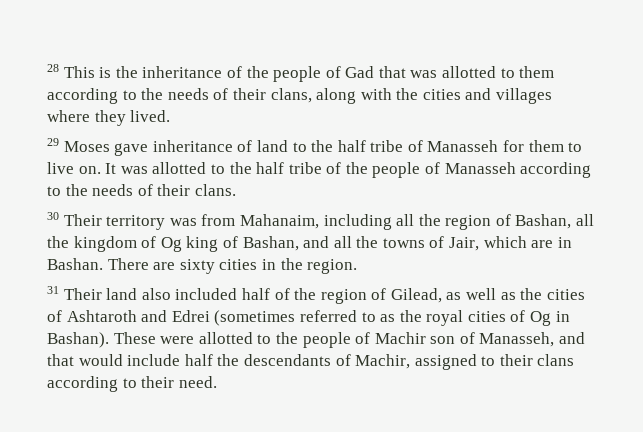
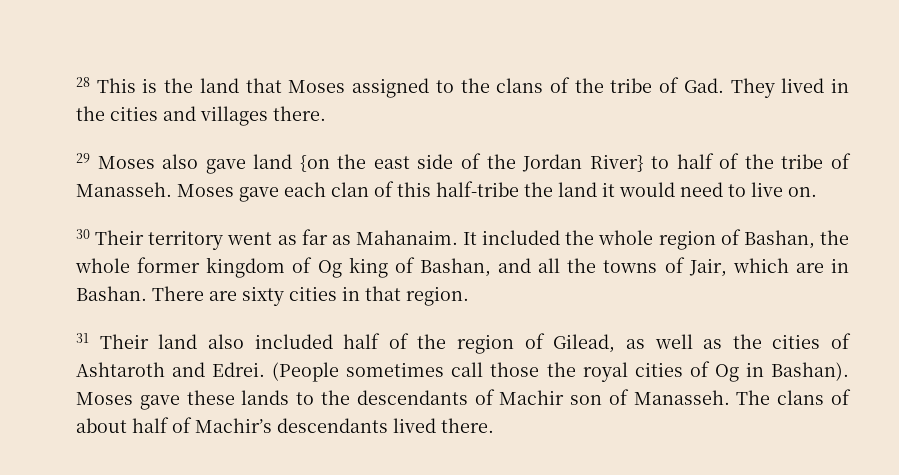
- 28 This is the inheritance of the people of Gad that was allotted to them according to the needs of their clans, along with the cities and villages where they lived.
+ 28 This is the land that Moses assigned to the clans of the tribe of Gad. They lived in the cities and villages there.
- 29 Moses gave inheritance of land to the half tribe of Manasseh for them to live on. It was allotted to the half tribe of the people of Manasseh according to the needs of their clans.
- 30 Their territory was from Mahanaim, including all the region of Bashan, all the kingdom of Og king of Bashan, and all the towns of Jair, which are in Bashan.
+ 29 Moses also gave land {on the east side of the Jordan River} to half of the tribe of Manasseh. Moses gave each clan of this half-tribe the land it would need to live on.
+ 30 Their territory went as far as Mahanaim. It included the whole region of Bashan, the whole former kingdom of Og king of Bashan, and all the towns of Jair, which are in Bashan.
- There are sixty cities in the region.
+ There are sixty cities in that region.
- 31 Their land also included half of the region of Gilead, as well as the cities of Ashtaroth and Edrei (sometimes referred to as the royal cities of Og in Bashan).
+ 31 Their land also included half of the region of Gilead, as well as the cities of Ashtaroth and Edrei. (People sometimes call those the royal cities of Og in Bashan).
- These were allotted to the people of Machir son of Manasseh, and that would include half the descendants of Machir, assigned to their clans according to their need.
+ Moses gave these lands to the descendants of Machir son of Manasseh. The clans of about half of Machir’s descendants lived there.

